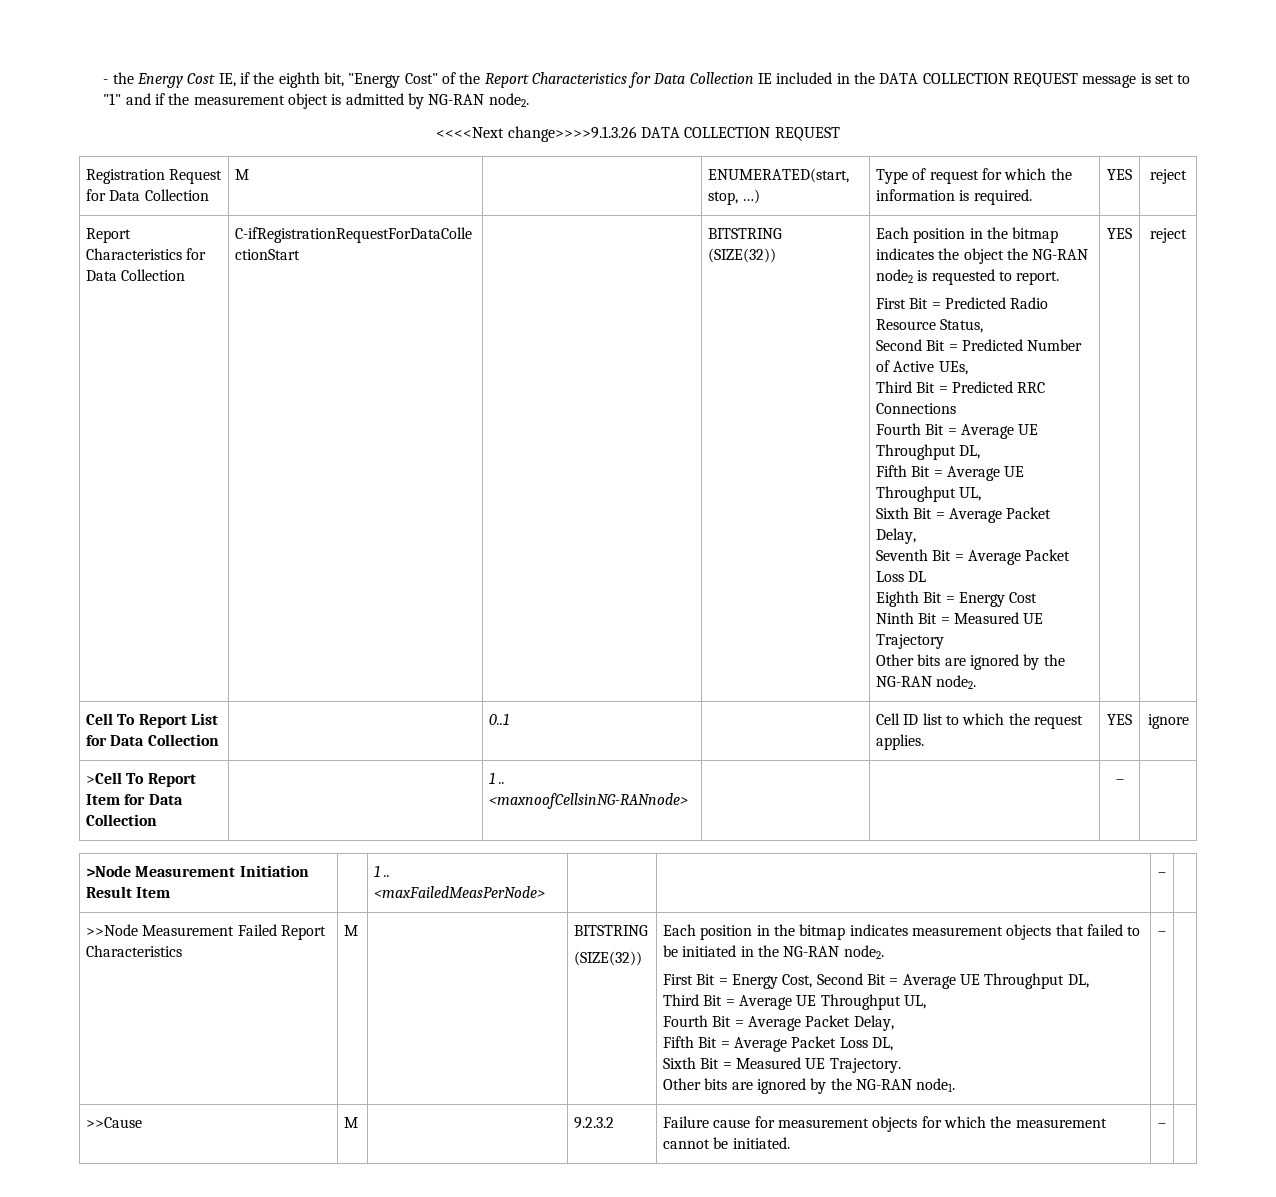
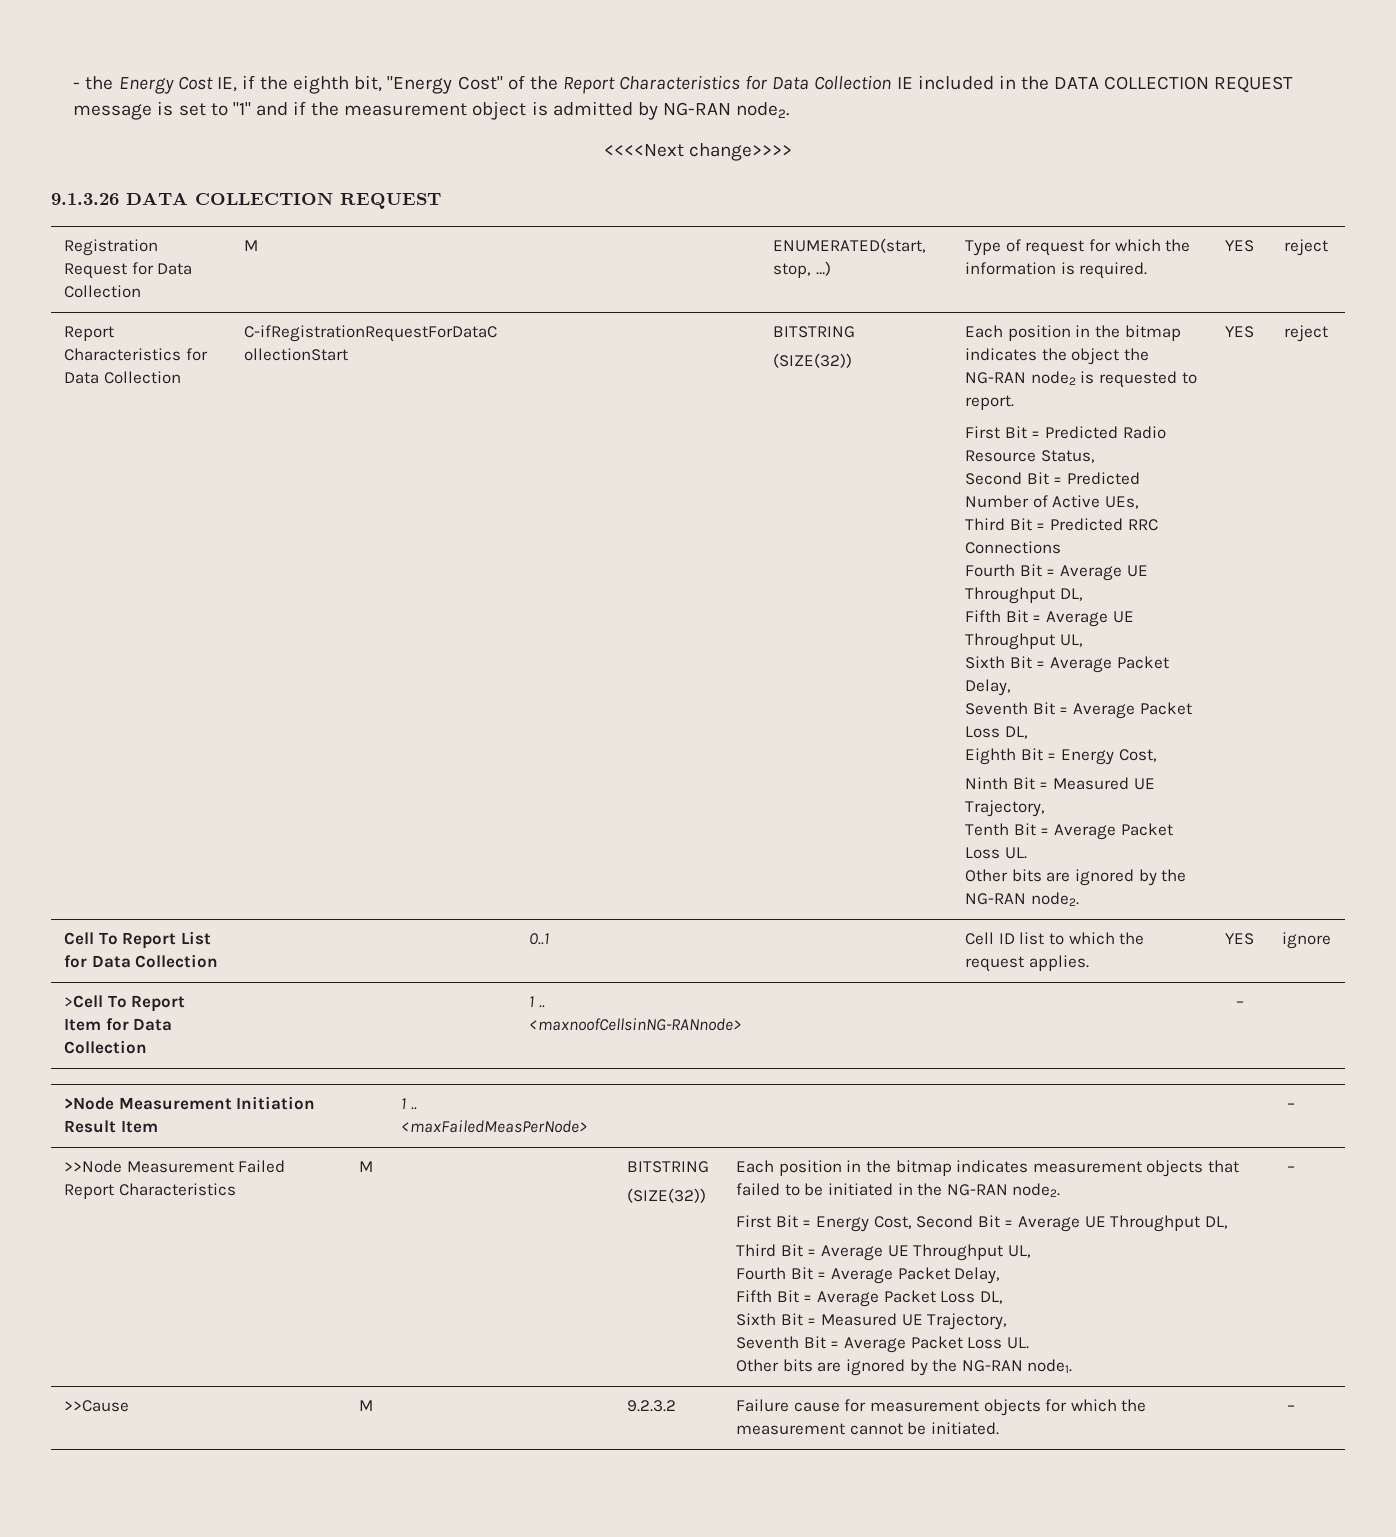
- <<<<Next change>>>>9.1.3.26 DATA COLLECTION REQUEST
+ <<<<Next change>>>>
+ 9.1.3.26 DATA COLLECTION REQUEST
- Seventh Bit = Average Packet Loss DL
+ Seventh Bit = Average Packet Loss DL,
- Eighth Bit = Energy Cost
+ Eighth Bit = Energy Cost,
- Ninth Bit = Measured UE Trajectory
+ Ninth Bit = Measured UE Trajectory,
+ Tenth Bit = Average Packet Loss UL.
- Sixth Bit = Measured UE Trajectory.
+ Sixth Bit = Measured UE Trajectory,
+ Seventh Bit = Average Packet Loss UL.

